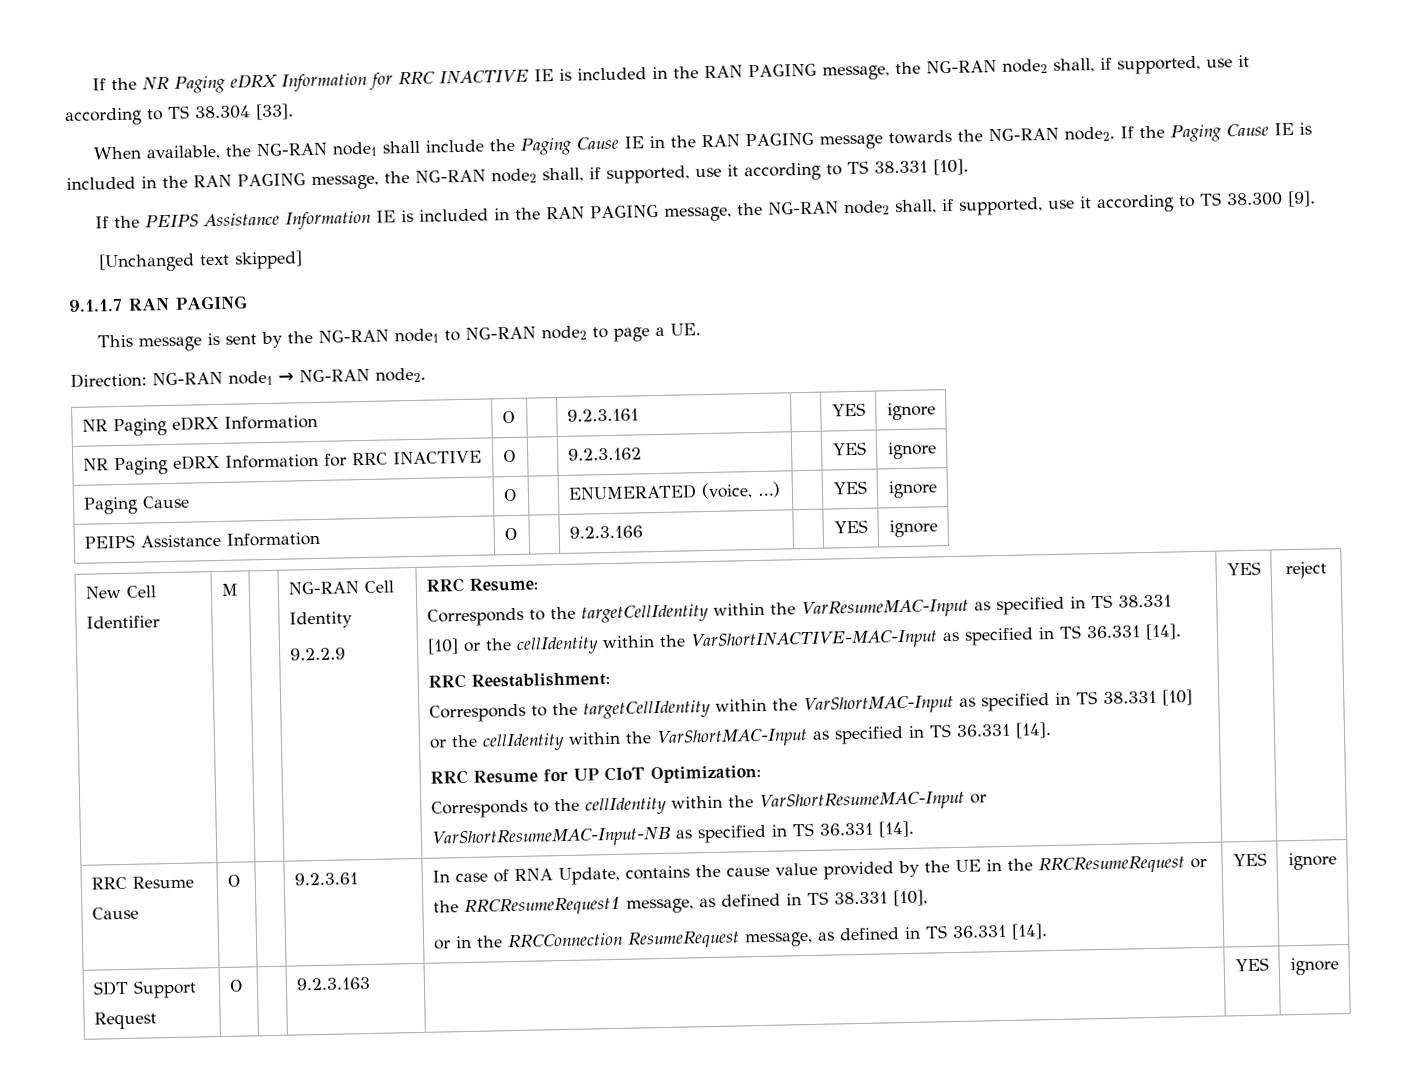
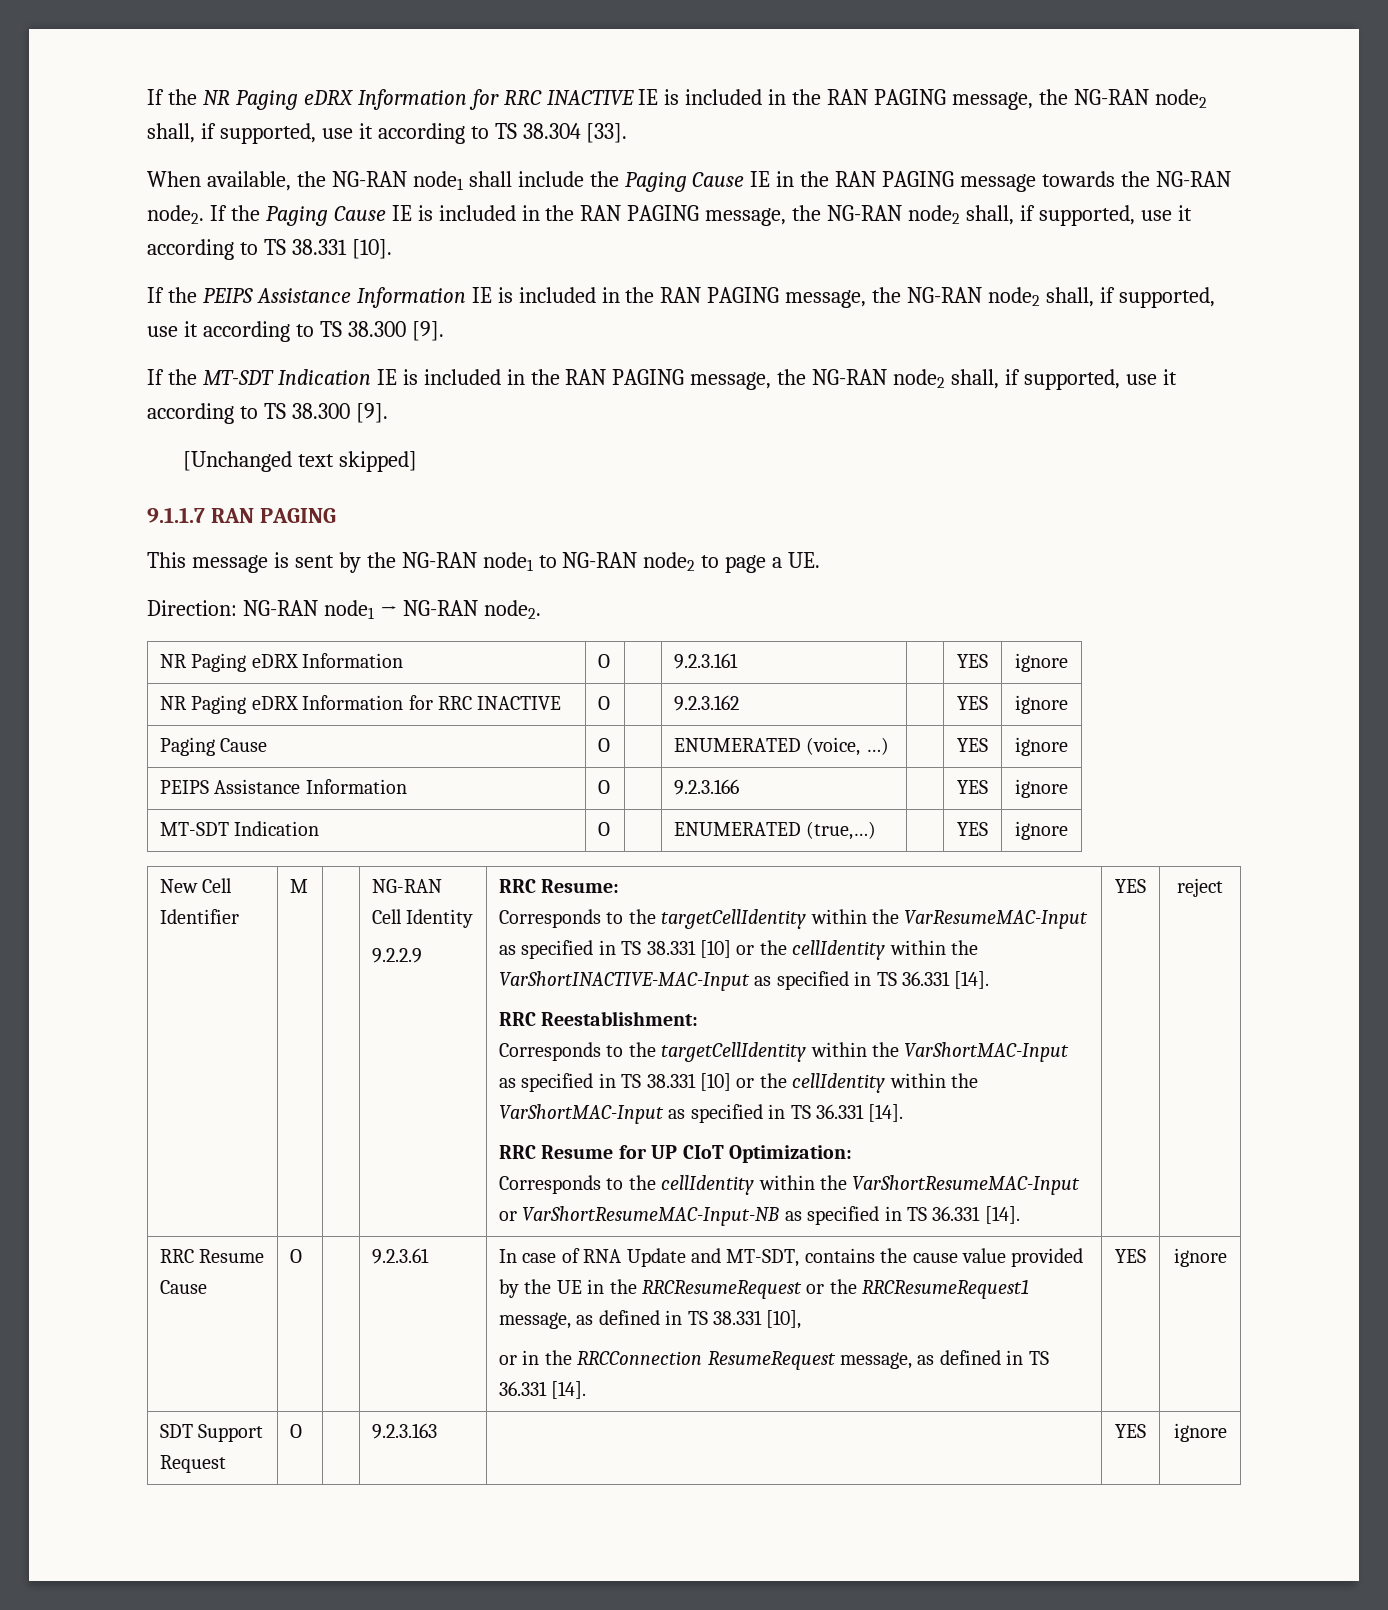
+ If the MT-SDT Indication IE is included in the RAN PAGING message, the NG-RAN node2 shall, if supported, use it according to TS 38.300 [9].
+ MT-SDT Indication | O | | ENUMERATED (true,…) | | YES | ignore
- In case of RNA Update, contains the cause value provided by the UE in the RRCResumeRequest or the RRCResumeRequest1 message, as defined in TS 38.331 [10],
+ In case of RNA Update and MT-SDT, contains the cause value provided by the UE in the RRCResumeRequest or the RRCResumeRequest1 message, as defined in TS 38.331 [10],

